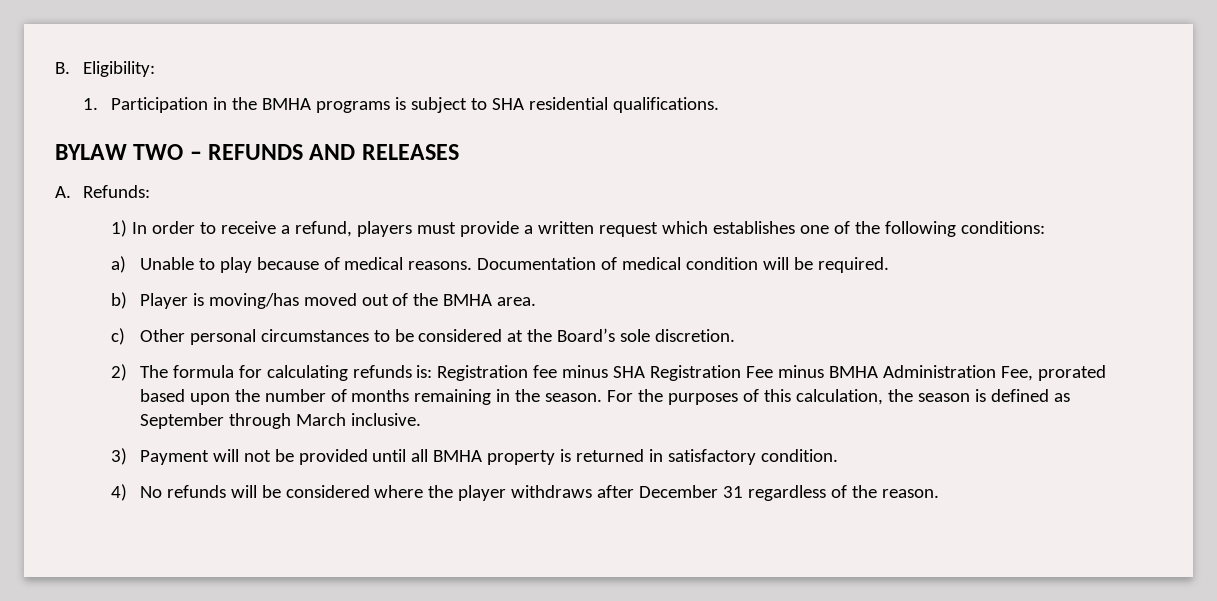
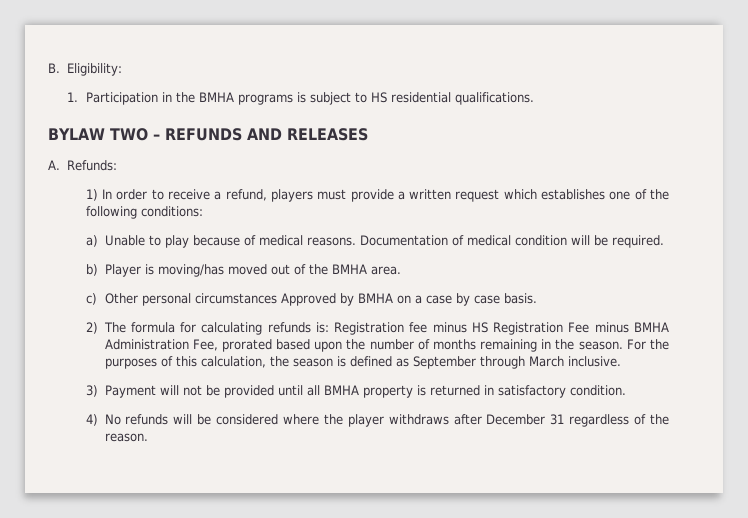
- 1. Participation in the BMHA programs is subject to SHA residential qualifications.
+ 1. Participation in the BMHA programs is subject to HS residential qualifications.
- c) Other personal circumstances to be considered at the Board’s sole discretion.
+ c) Other personal circumstances Approved by BMHA on a case by case basis.
- 2) The formula for calculating refunds is: Registration fee minus SHA Registration Fee minus BMHA Administration Fee, prorated based upon the number of months remaining in the season.
+ 2) The formula for calculating refunds is: Registration fee minus HS Registration Fee minus BMHA Administration Fee, prorated based upon the number of months remaining in the season.

